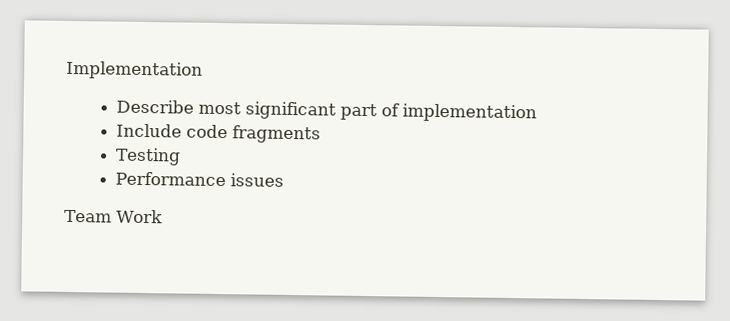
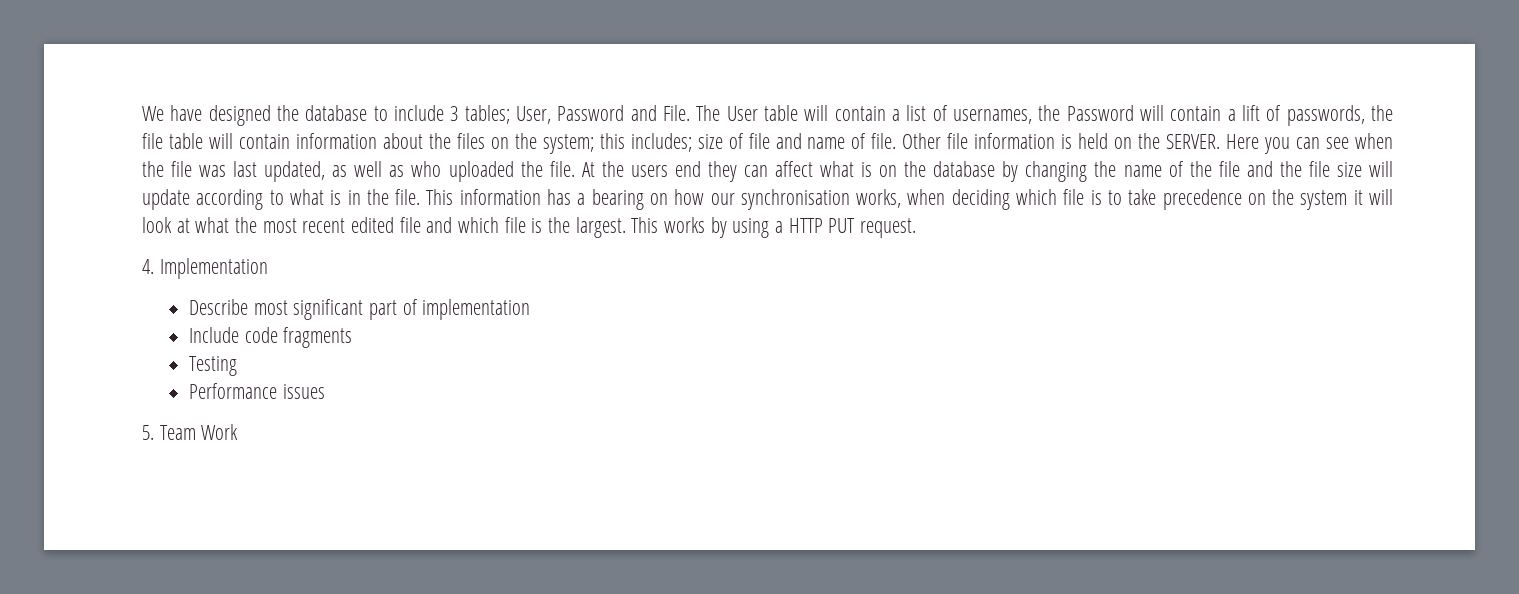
- Implementation
+ We have designed the database to include 3 tables; User, Password and File. The User table will contain a list of usernames, the Password will contain a lift of passwords, the file table will contain information about the files on the system; this includes; size of file and name of file. Other file information is held on the SERVER. Here you can see when the file was last updated, as well as who uploaded the file. At the users end they can affect what is on the database by changing the name of the file and the file size will update according to what is in the file. This information has a bearing on how our synchronisation works, when deciding which file is to take precedence on the system it will look at what the most recent edited file and which file is the largest. This works by using a HTTP PUT request.
+ 4. Implementation
- Team Work
+ 5. Team Work

